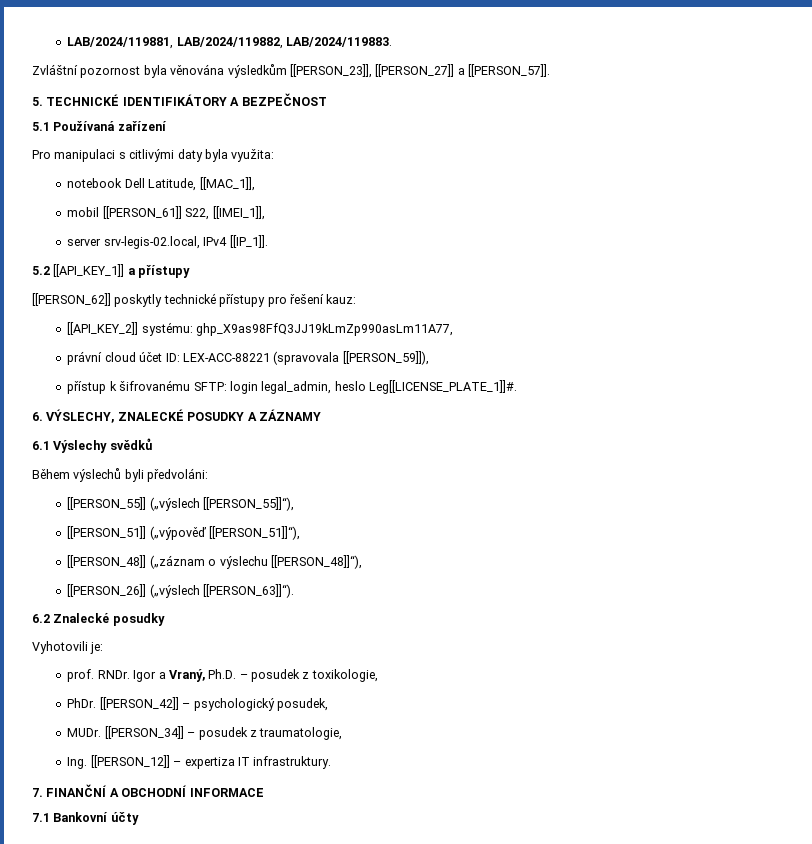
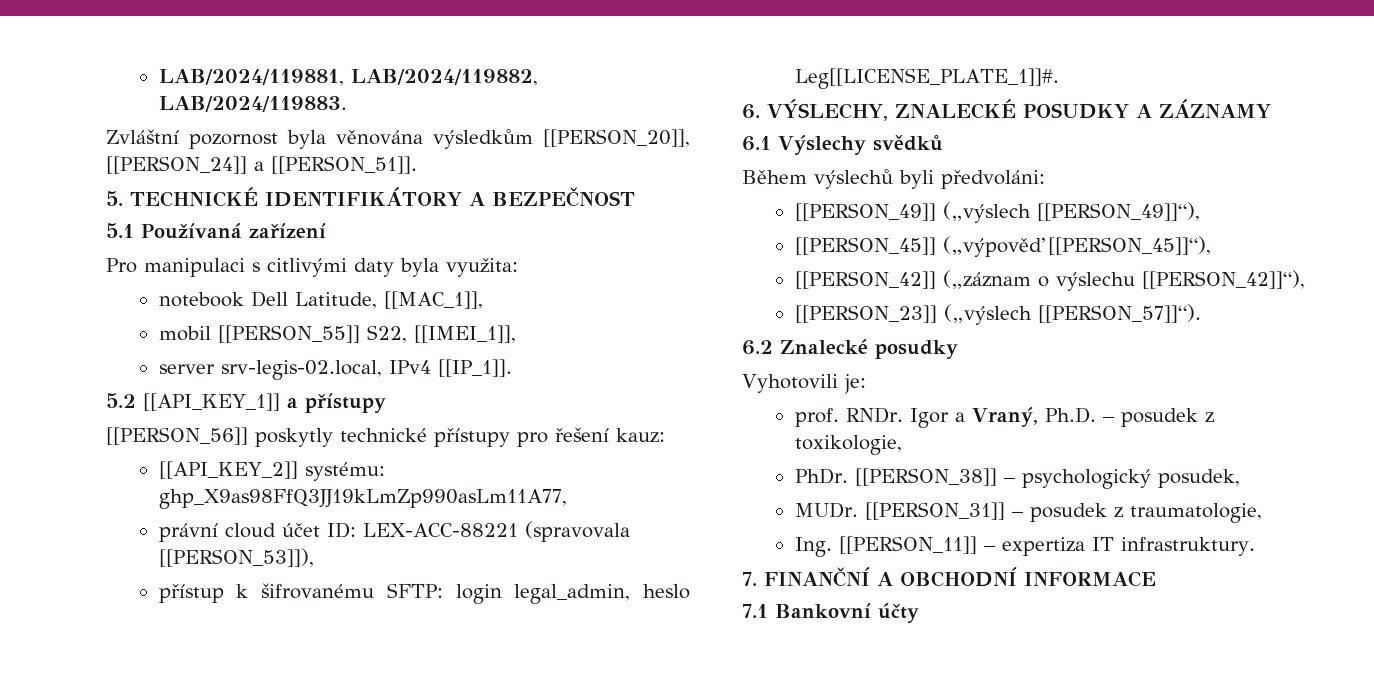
- Zvláštní pozornost byla věnována výsledkům [[PERSON_23]], [[PERSON_27]] a [[PERSON_57]].
+ Zvláštní pozornost byla věnována výsledkům [[PERSON_20]], [[PERSON_24]] a [[PERSON_51]].
- mobil [[PERSON_61]] S22, [[IMEI_1]],
+ mobil [[PERSON_55]] S22, [[IMEI_1]],
- [[PERSON_62]] poskytly technické přístupy pro řešení kauz:
+ [[PERSON_56]] poskytly technické přístupy pro řešení kauz:
- právní cloud účet ID: LEX-ACC-88221 (spravovala [[PERSON_59]]),
+ právní cloud účet ID: LEX-ACC-88221 (spravovala [[PERSON_53]]),
- [[PERSON_55]] („výslech [[PERSON_55]]“),
- [[PERSON_51]] („výpověď [[PERSON_51]]“),
- [[PERSON_48]] („záznam o výslechu [[PERSON_48]]“),
- [[PERSON_26]] („výslech [[PERSON_63]]“).
+ [[PERSON_49]] („výslech [[PERSON_49]]“),
+ [[PERSON_45]] („výpověď [[PERSON_45]]“),
+ [[PERSON_42]] („záznam o výslechu [[PERSON_42]]“),
+ [[PERSON_23]] („výslech [[PERSON_57]]“).
- [[PERSON_42]] – psychologický posudek,
+ [[PERSON_38]] – psychologický posudek,
- [[PERSON_34]] – posudek z traumatologie,
+ [[PERSON_31]] – posudek z traumatologie,
- Ing. [[PERSON_12]] – expertiza IT infrastruktury.
+ Ing. [[PERSON_11]] – expertiza IT infrastruktury.

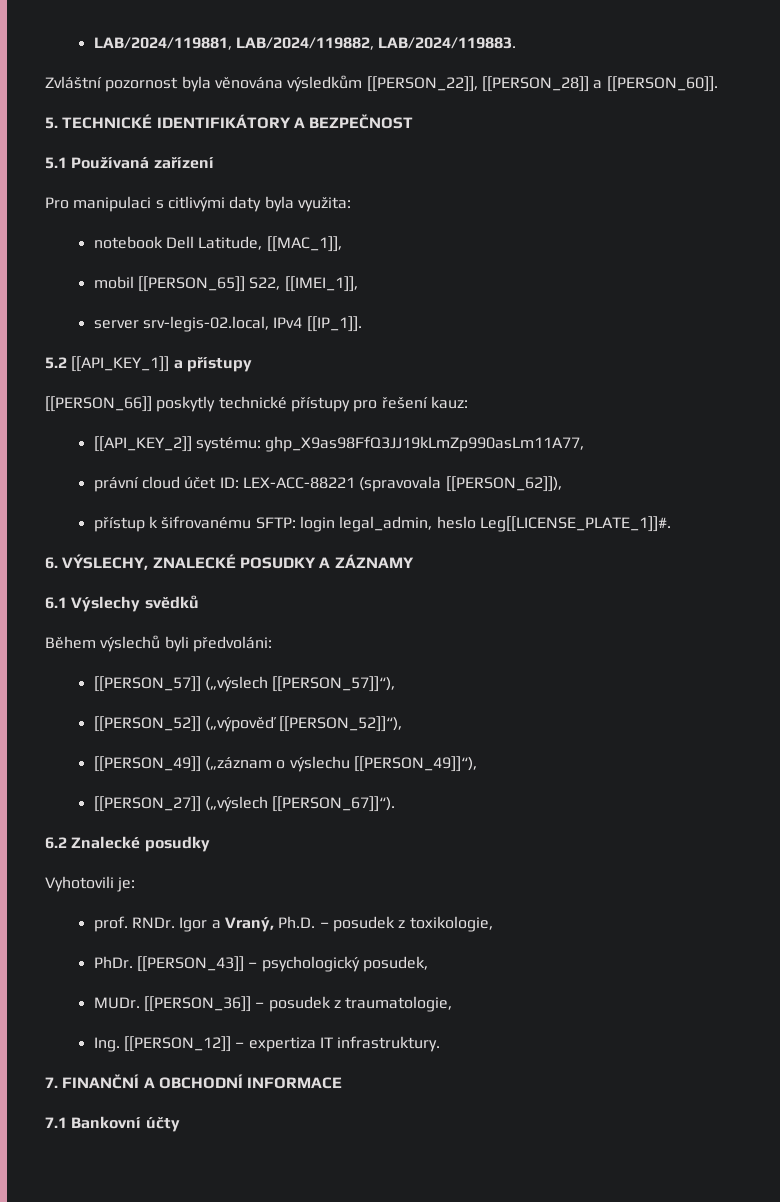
- Zvláštní pozornost byla věnována výsledkům [[PERSON_20]], [[PERSON_24]] a [[PERSON_51]].
+ Zvláštní pozornost byla věnována výsledkům [[PERSON_22]], [[PERSON_28]] a [[PERSON_60]].
- mobil [[PERSON_55]] S22, [[IMEI_1]],
+ mobil [[PERSON_65]] S22, [[IMEI_1]],
- [[PERSON_56]] poskytly technické přístupy pro řešení kauz:
+ [[PERSON_66]] poskytly technické přístupy pro řešení kauz:
- právní cloud účet ID: LEX-ACC-88221 (spravovala [[PERSON_53]]),
+ právní cloud účet ID: LEX-ACC-88221 (spravovala [[PERSON_62]]),
- [[PERSON_49]] („výslech [[PERSON_49]]“),
- [[PERSON_45]] („výpověď [[PERSON_45]]“),
- [[PERSON_42]] („záznam o výslechu [[PERSON_42]]“),
- [[PERSON_23]] („výslech [[PERSON_57]]“).
+ [[PERSON_57]] („výslech [[PERSON_57]]“),
+ [[PERSON_52]] („výpověď [[PERSON_52]]“),
+ [[PERSON_49]] („záznam o výslechu [[PERSON_49]]“),
+ [[PERSON_27]] („výslech [[PERSON_67]]“).
- [[PERSON_38]] – psychologický posudek,
+ [[PERSON_43]] – psychologický posudek,
- [[PERSON_31]] – posudek z traumatologie,
+ [[PERSON_36]] – posudek z traumatologie,
- Ing. [[PERSON_11]] – expertiza IT infrastruktury.
+ Ing. [[PERSON_12]] – expertiza IT infrastruktury.

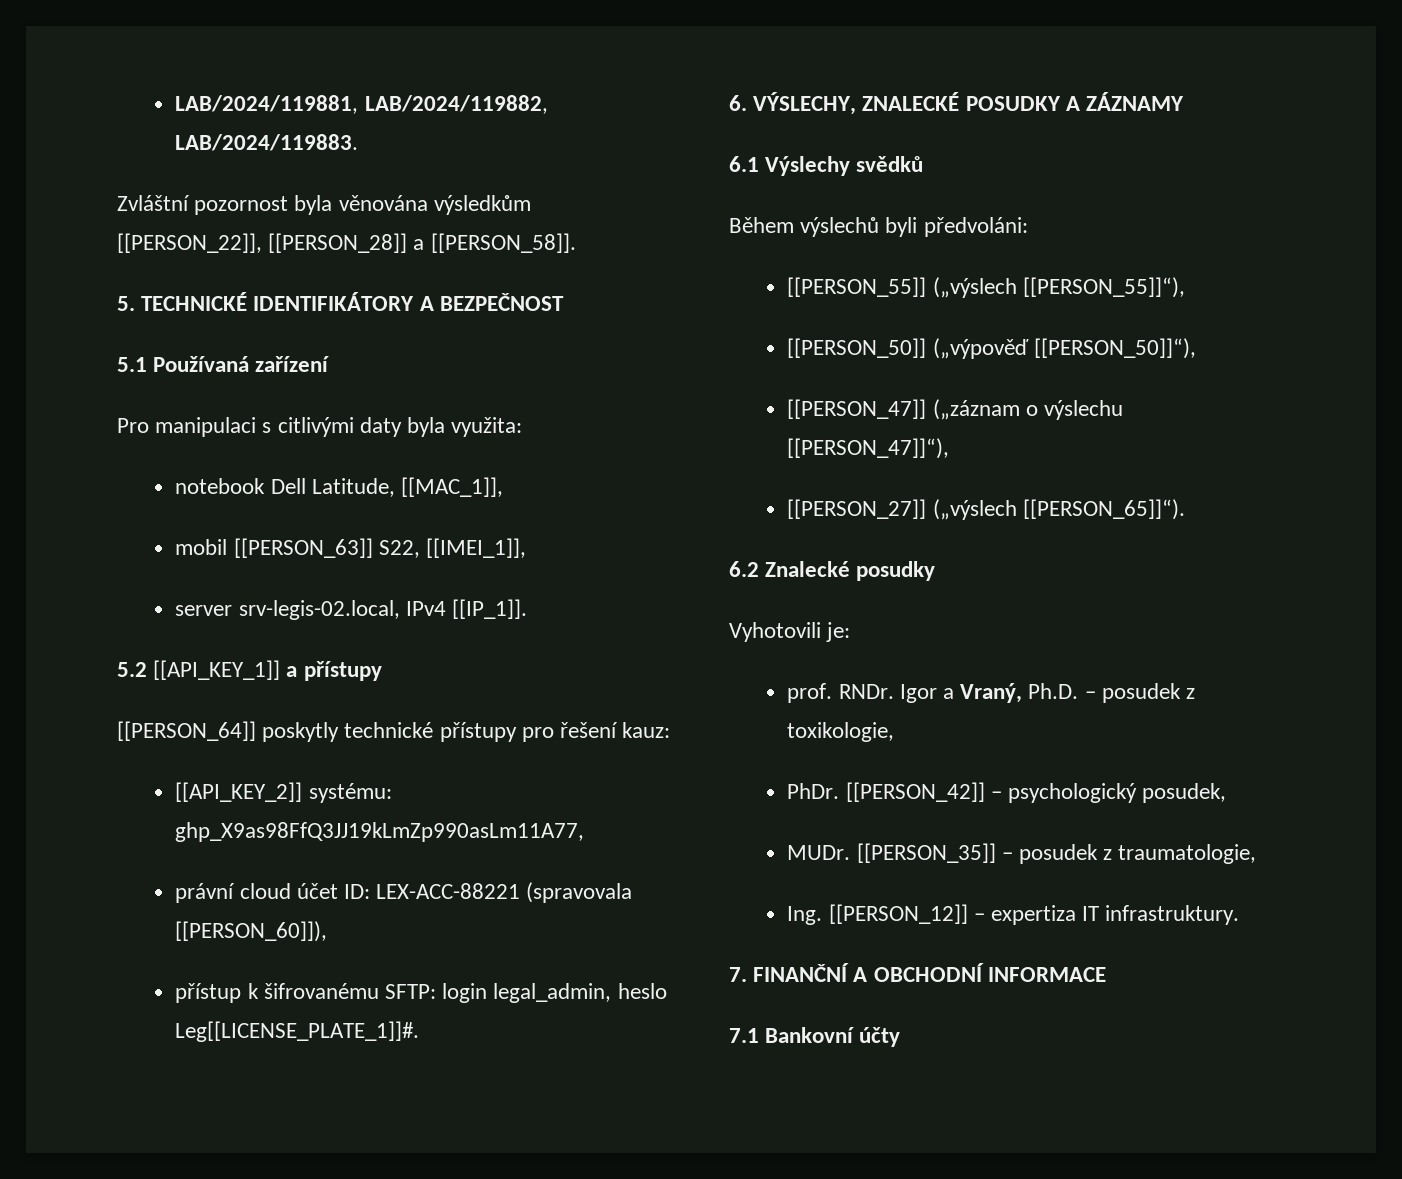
- Zvláštní pozornost byla věnována výsledkům [[PERSON_22]], [[PERSON_28]] a [[PERSON_60]].
+ Zvláštní pozornost byla věnována výsledkům [[PERSON_22]], [[PERSON_28]] a [[PERSON_58]].
- mobil [[PERSON_65]] S22, [[IMEI_1]],
+ mobil [[PERSON_63]] S22, [[IMEI_1]],
- [[PERSON_66]] poskytly technické přístupy pro řešení kauz:
+ [[PERSON_64]] poskytly technické přístupy pro řešení kauz:
- právní cloud účet ID: LEX-ACC-88221 (spravovala [[PERSON_62]]),
+ právní cloud účet ID: LEX-ACC-88221 (spravovala [[PERSON_60]]),
- [[PERSON_57]] („výslech [[PERSON_57]]“),
- [[PERSON_52]] („výpověď [[PERSON_52]]“),
- [[PERSON_49]] („záznam o výslechu [[PERSON_49]]“),
+ [[PERSON_55]] („výslech [[PERSON_55]]“),
+ [[PERSON_50]] („výpověď [[PERSON_50]]“),
+ [[PERSON_47]] („záznam o výslechu [[PERSON_47]]“),
- [[PERSON_27]] („výslech [[PERSON_67]]“).
+ [[PERSON_27]] („výslech [[PERSON_65]]“).
- [[PERSON_43]] – psychologický posudek,
+ [[PERSON_42]] – psychologický posudek,
- [[PERSON_36]] – posudek z traumatologie,
+ [[PERSON_35]] – posudek z traumatologie,

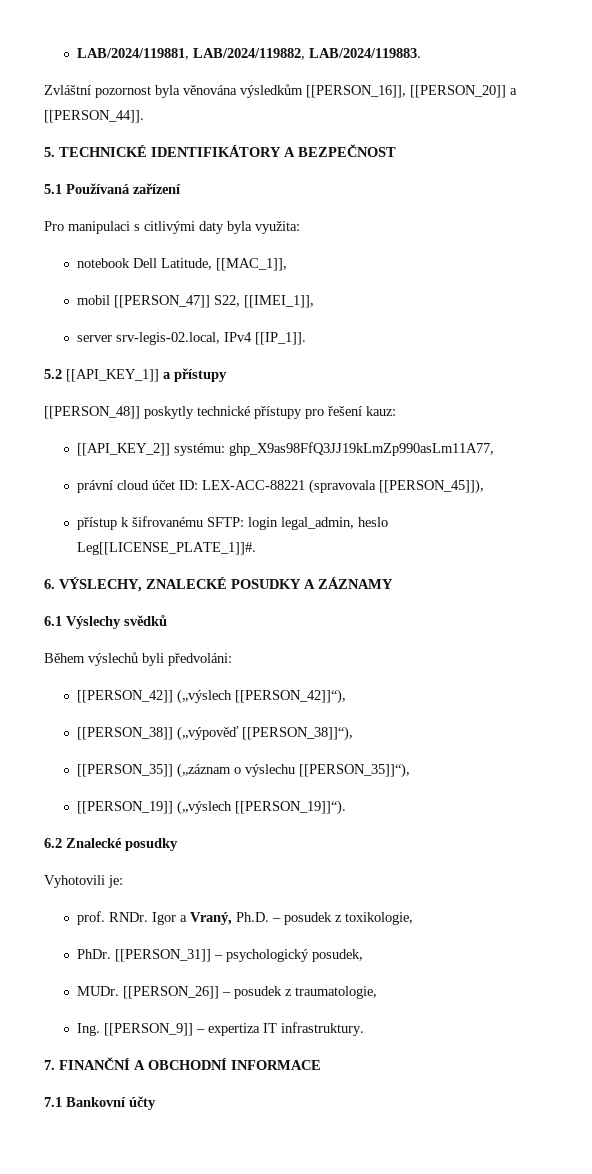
- Zvláštní pozornost byla věnována výsledkům [[PERSON_22]], [[PERSON_28]] a [[PERSON_58]].
+ Zvláštní pozornost byla věnována výsledkům [[PERSON_16]], [[PERSON_20]] a [[PERSON_44]].
- mobil [[PERSON_63]] S22, [[IMEI_1]],
+ mobil [[PERSON_47]] S22, [[IMEI_1]],
- [[PERSON_64]] poskytly technické přístupy pro řešení kauz:
+ [[PERSON_48]] poskytly technické přístupy pro řešení kauz:
- právní cloud účet ID: LEX-ACC-88221 (spravovala [[PERSON_60]]),
+ právní cloud účet ID: LEX-ACC-88221 (spravovala [[PERSON_45]]),
- [[PERSON_55]] („výslech [[PERSON_55]]“),
- [[PERSON_50]] („výpověď [[PERSON_50]]“),
- [[PERSON_47]] („záznam o výslechu [[PERSON_47]]“),
- [[PERSON_27]] („výslech [[PERSON_65]]“).
+ [[PERSON_42]] („výslech [[PERSON_42]]“),
+ [[PERSON_38]] („výpověď [[PERSON_38]]“),
+ [[PERSON_35]] („záznam o výslechu [[PERSON_35]]“),
+ [[PERSON_19]] („výslech [[PERSON_19]]“).
- [[PERSON_42]] – psychologický posudek,
+ [[PERSON_31]] – psychologický posudek,
- [[PERSON_35]] – posudek z traumatologie,
+ [[PERSON_26]] – posudek z traumatologie,
- Ing. [[PERSON_12]] – expertiza IT infrastruktury.
+ Ing. [[PERSON_9]] – expertiza IT infrastruktury.

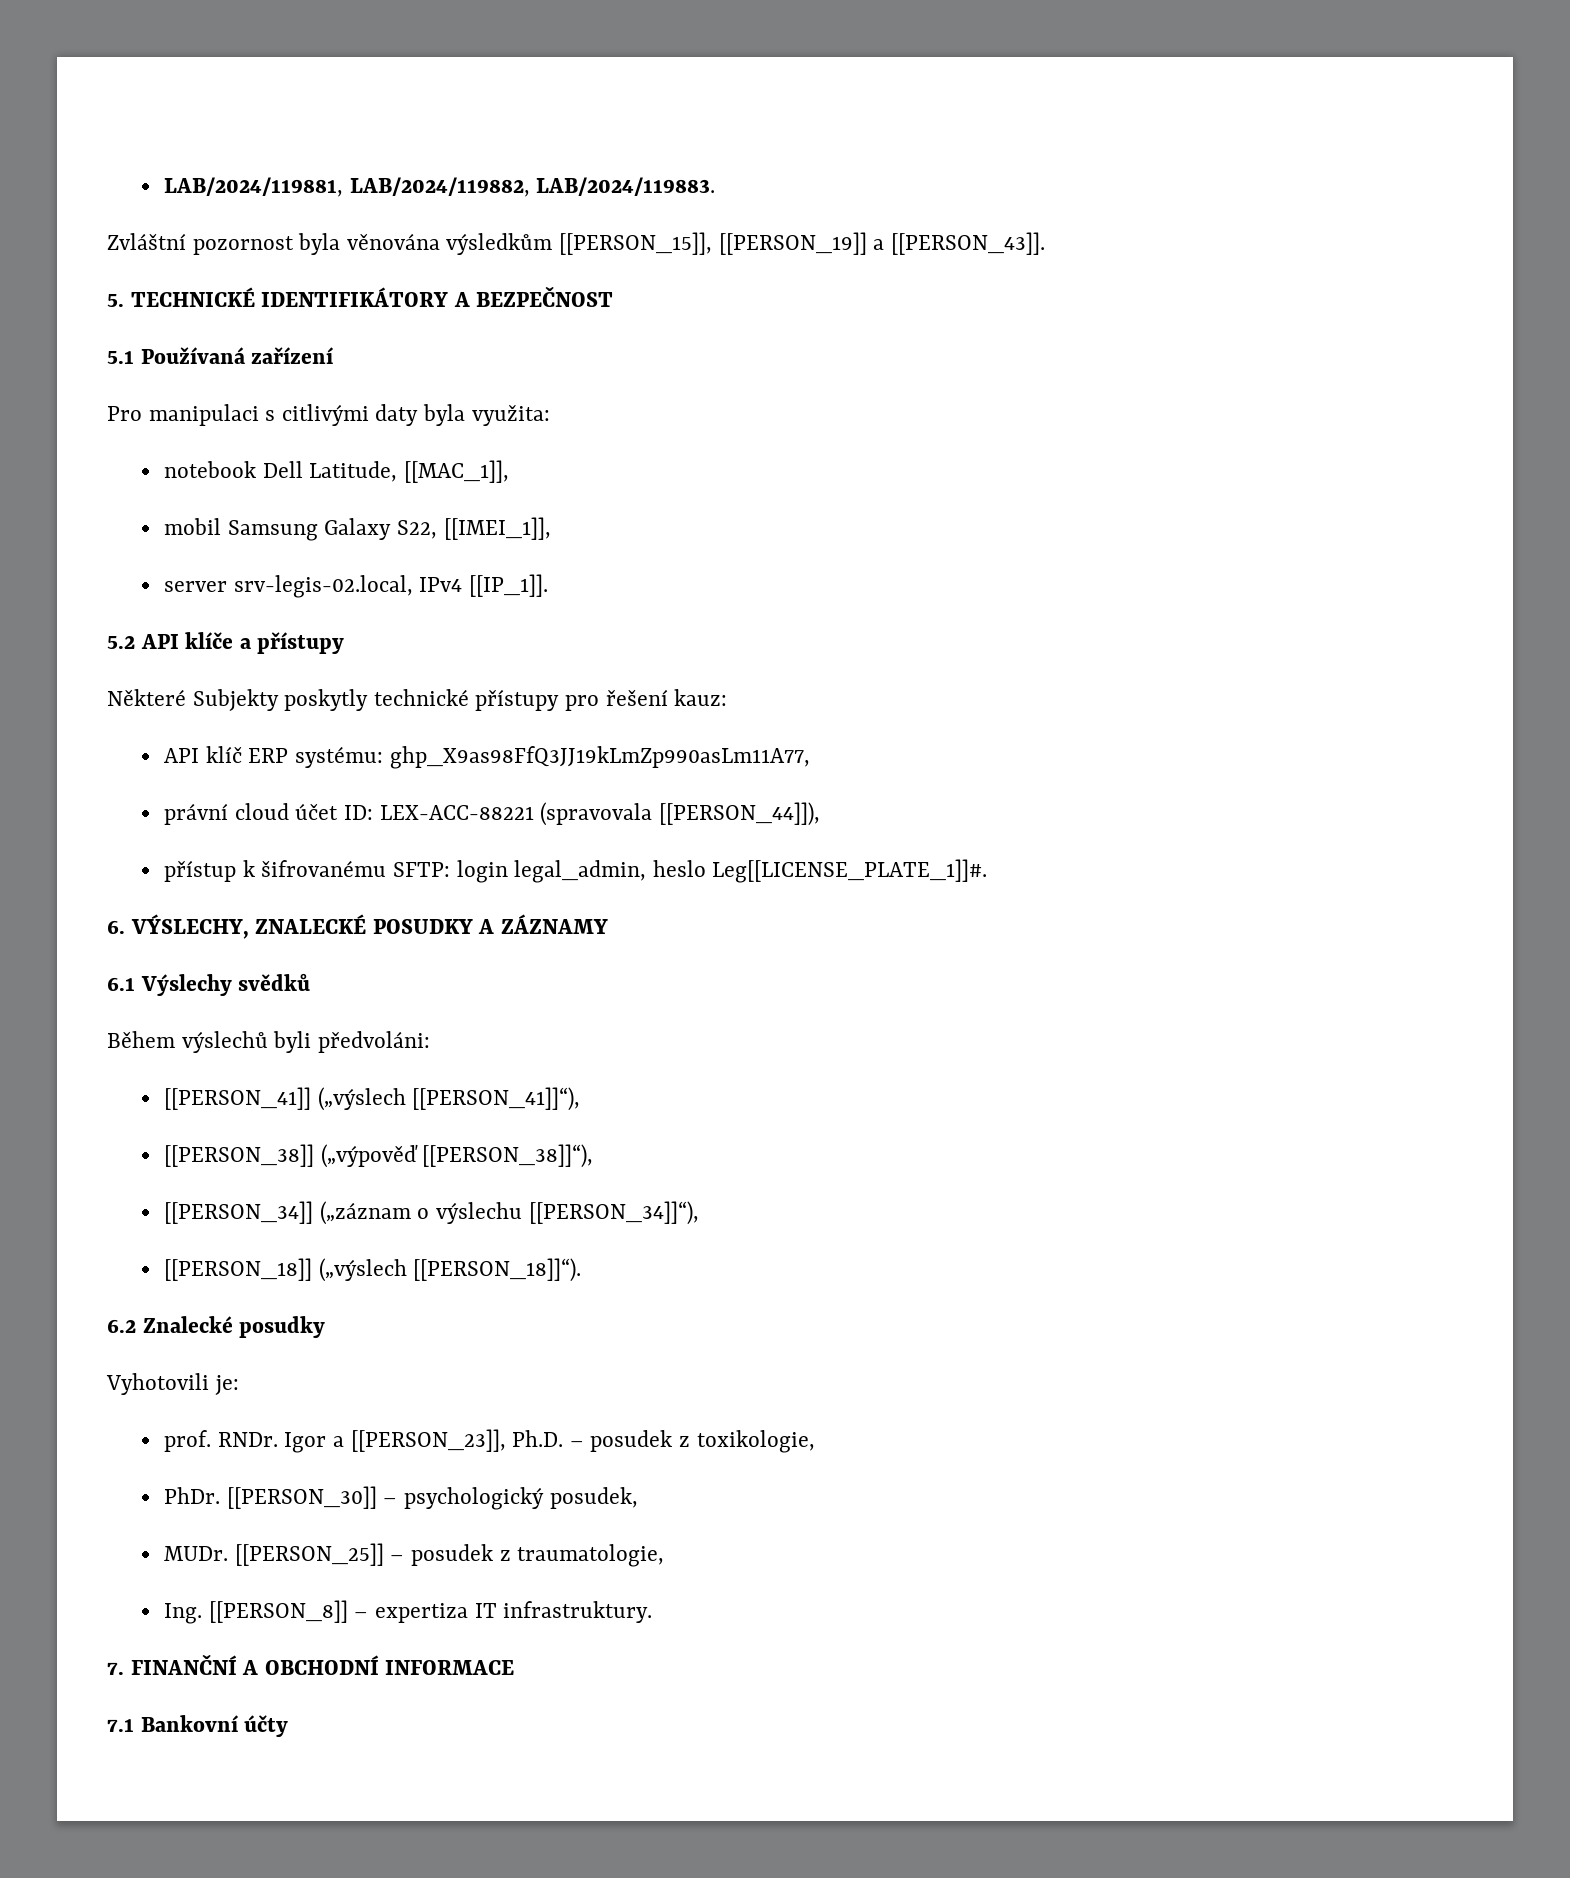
- Zvláštní pozornost byla věnována výsledkům [[PERSON_16]], [[PERSON_20]] a [[PERSON_44]].
+ Zvláštní pozornost byla věnována výsledkům [[PERSON_15]], [[PERSON_19]] a [[PERSON_43]].
- mobil [[PERSON_47]] S22, [[IMEI_1]],
+ mobil Samsung Galaxy S22, [[IMEI_1]],
- 5.2 [[API_KEY_1]] a přístupy
+ 5.2 API klíče a přístupy
- [[PERSON_48]] poskytly technické přístupy pro řešení kauz:
+ Některé Subjekty poskytly technické přístupy pro řešení kauz:
- [[API_KEY_2]] systému: ghp_X9as98FfQ3JJ19kLmZp990asLm11A77,
+ API klíč ERP systému: ghp_X9as98FfQ3JJ19kLmZp990asLm11A77,
- právní cloud účet ID: LEX-ACC-88221 (spravovala [[PERSON_45]]),
+ právní cloud účet ID: LEX-ACC-88221 (spravovala [[PERSON_44]]),
- [[PERSON_42]] („výslech [[PERSON_42]]“),
+ [[PERSON_41]] („výslech [[PERSON_41]]“),
- [[PERSON_35]] („záznam o výslechu [[PERSON_35]]“),
- [[PERSON_19]] („výslech [[PERSON_19]]“).
+ [[PERSON_34]] („záznam o výslechu [[PERSON_34]]“),
+ [[PERSON_18]] („výslech [[PERSON_18]]“).
- Igor a Vraný, Ph.D. – posudek z toxikologie,
+ Igor a [[PERSON_23]], Ph.D. – posudek z toxikologie,
- [[PERSON_31]] – psychologický posudek,
+ [[PERSON_30]] – psychologický posudek,
- [[PERSON_26]] – posudek z traumatologie,
+ [[PERSON_25]] – posudek z traumatologie,
- Ing. [[PERSON_9]] – expertiza IT infrastruktury.
+ Ing. [[PERSON_8]] – expertiza IT infrastruktury.

